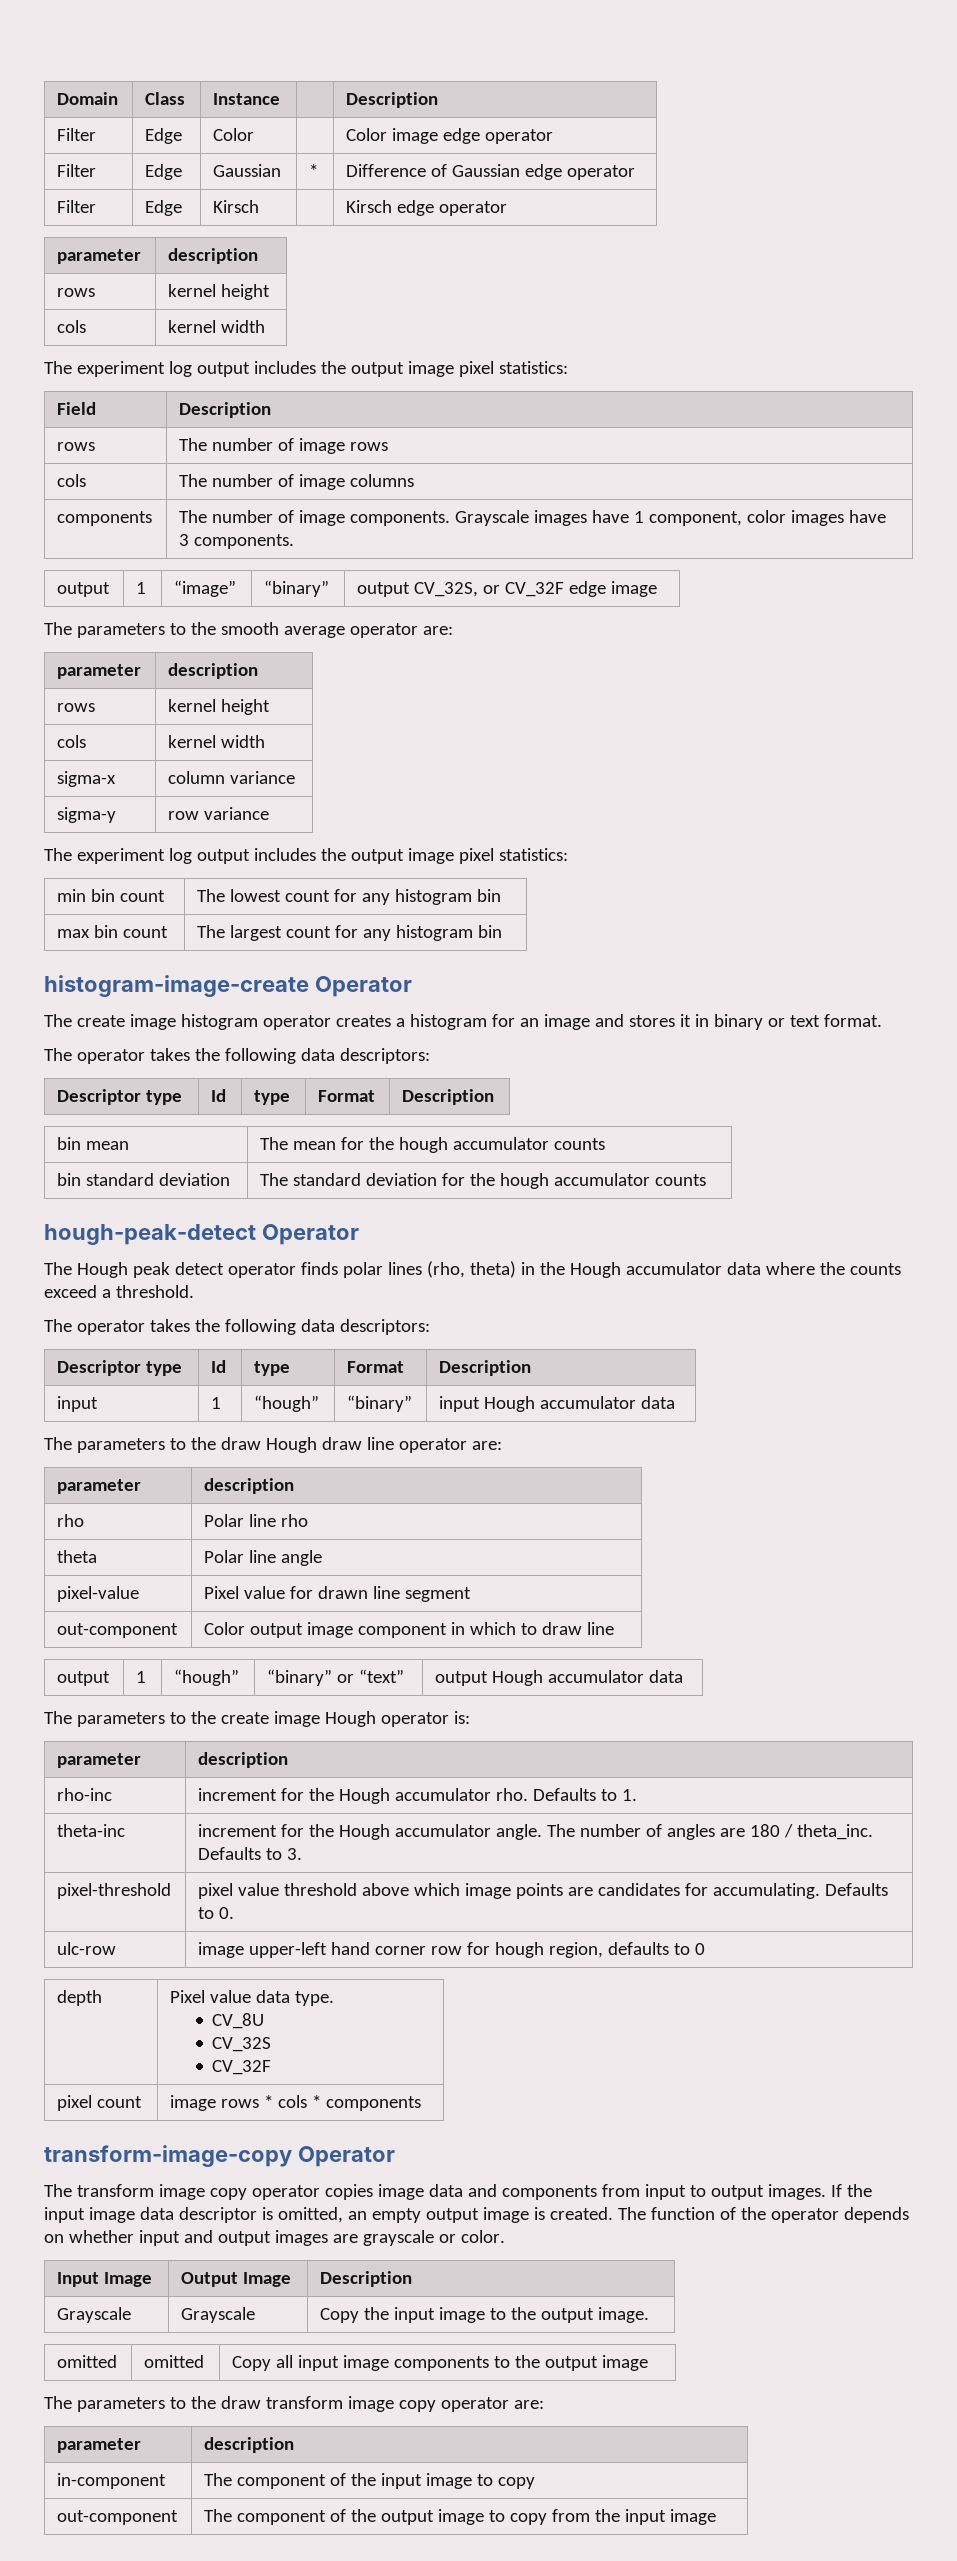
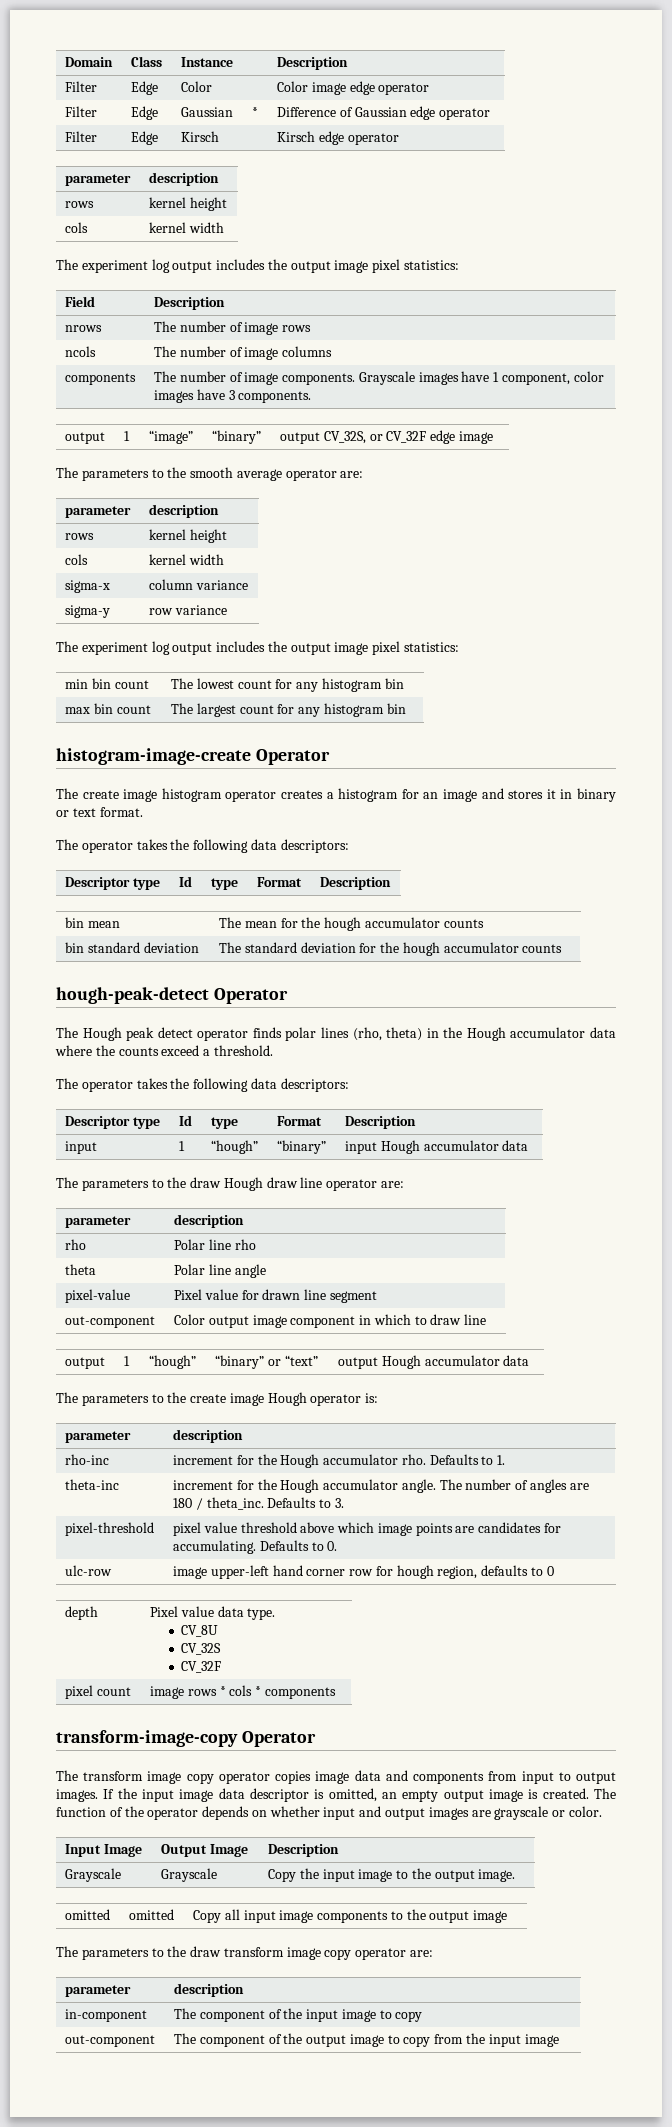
- rows | The number of image rows
+ nrows | The number of image rows
- cols | The number of image columns
+ ncols | The number of image columns

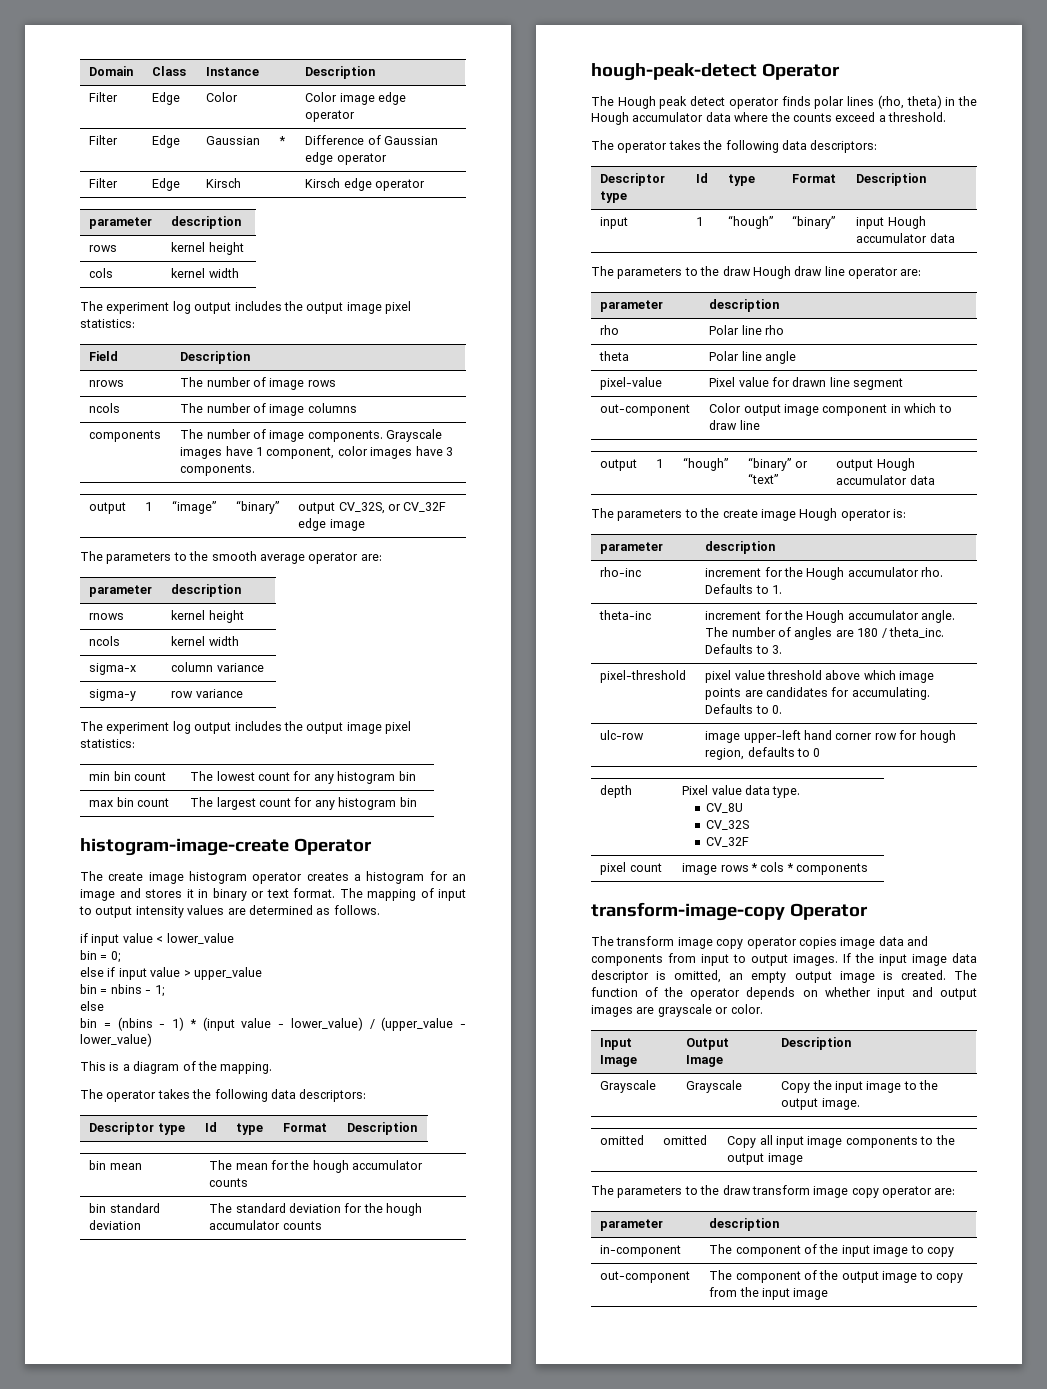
  The parameters to the smooth average operator are:
  parameter | description
- rows | kernel height
- cols | kernel width
+ rnows | kernel height
+ ncols | kernel width
+ The mapping of input to output intensity values are determined as follows.
+ if input value < lower_value
+ bin = 0;
+ else if input value > upper_value
+ bin = nbins - 1;
+ else
+ bin = (nbins - 1) * (input value - lower_value) / (upper_value - lower_value)
+ This is a diagram of the mapping.

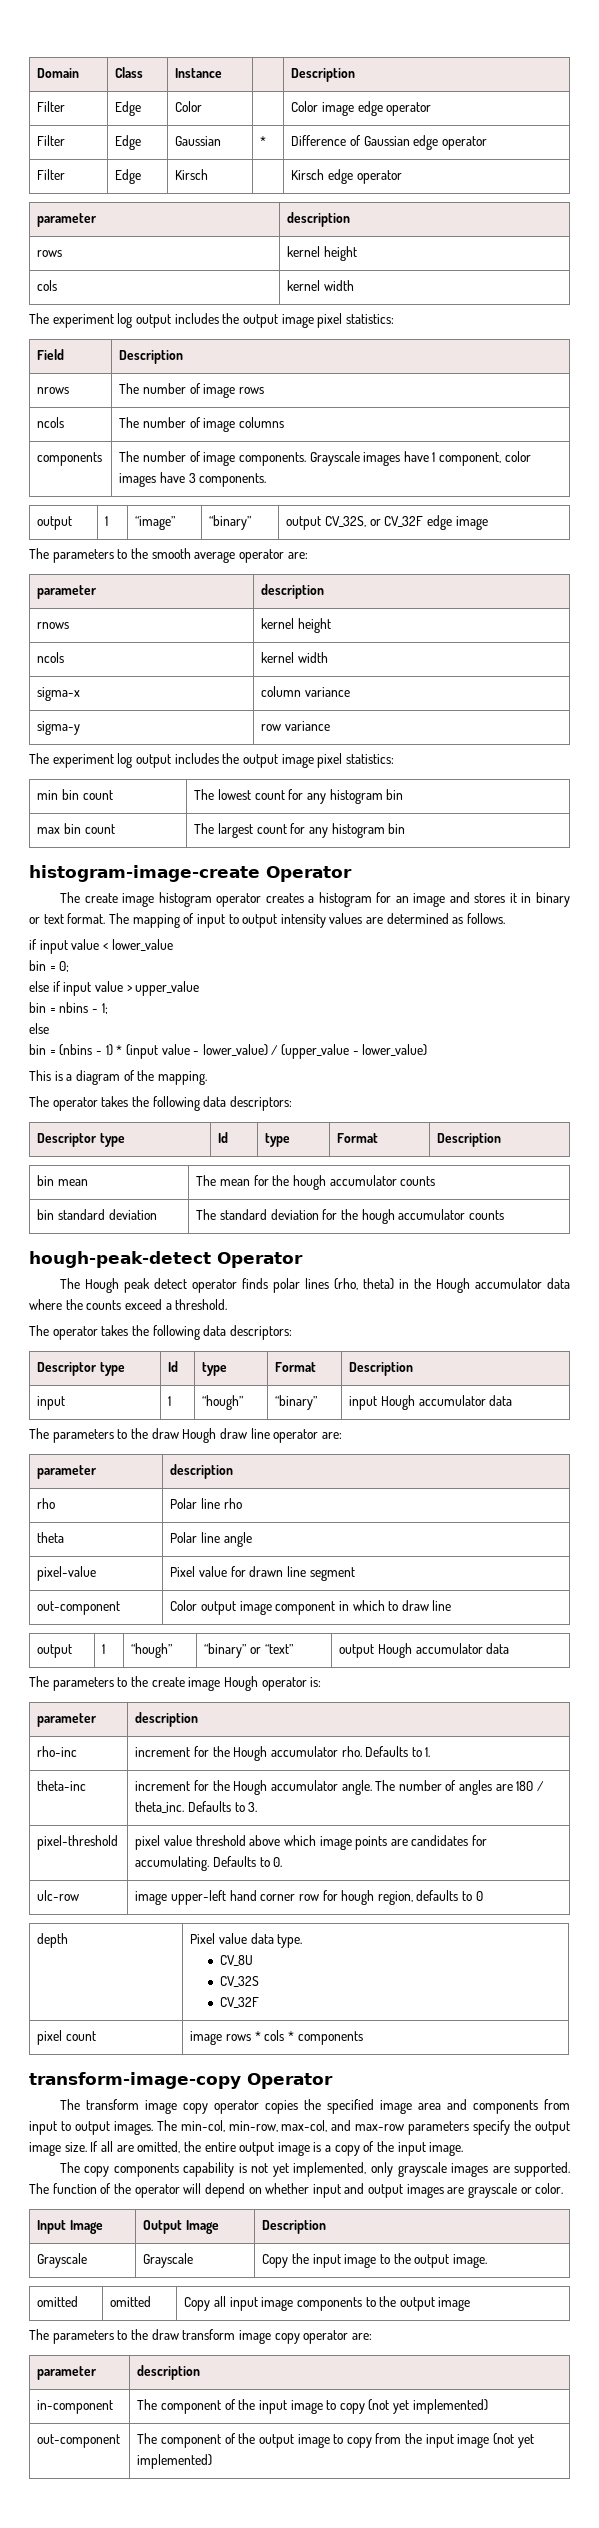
- The transform image copy operator copies image data and components from input to output images.
+ The transform image copy operator copies the specified image area and components from input to output images.
- If the input image data descriptor is omitted, an empty output image is created.
+ The min-col, min-row, max-col, and max-row parameters specify the output image size. If all are omitted, the entire output image is a copy of the input image.
+ The copy components capability is not yet implemented, only grayscale images are supported.
- The function of the operator depends on whether input and output images are grayscale or color.
+ The function of the operator will depend on whether input and output images are grayscale or color.
- in-component | The component of the input image to copy
+ in-component | The component of the input image to copy (not yet implemented)
- out-component | The component of the output image to copy from the input image
+ out-component | The component of the output image to copy from the input image (not yet implemented)

